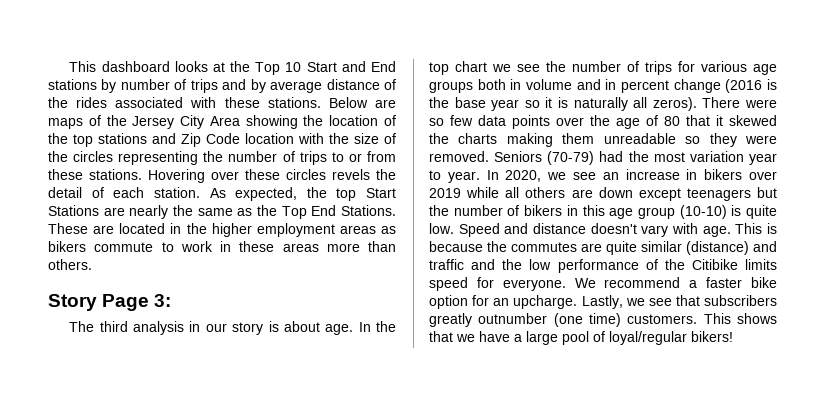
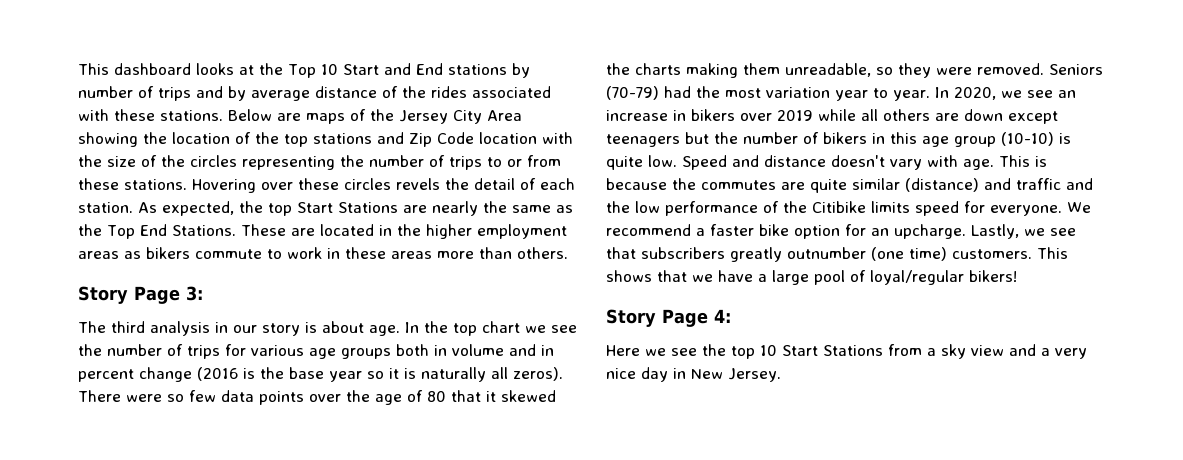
- There were so few data points over the age of 80 that it skewed the charts making them unreadable so they were removed.
+ There were so few data points over the age of 80 that it skewed the charts making them unreadable, so they were removed.
+ Story Page 4:
+ Here we see the top 10 Start Stations from a sky view and a very nice day in New Jersey.

